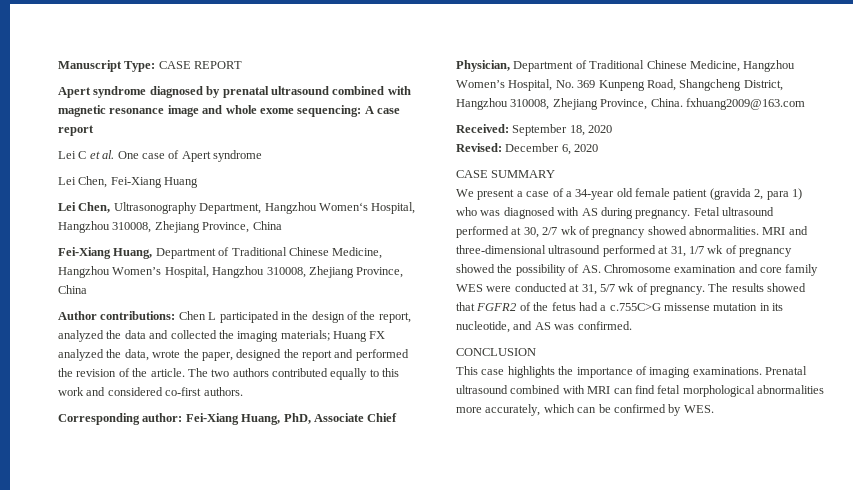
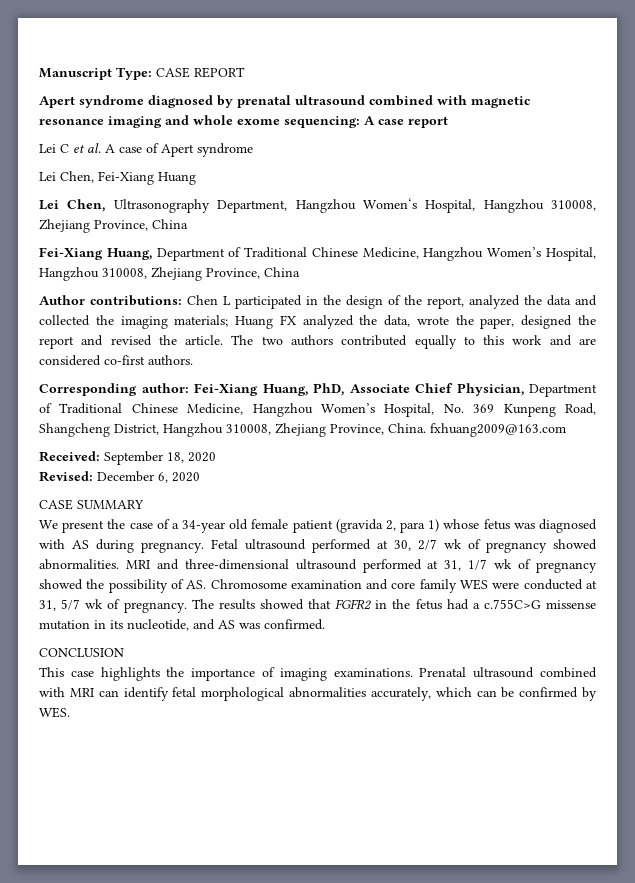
- Apert syndrome diagnosed by prenatal ultrasound combined with magnetic resonance image and whole exome sequencing: A case report
+ Apert syndrome diagnosed by prenatal ultrasound combined with magnetic resonance imaging and whole exome sequencing: A case report
- Lei C et al. One case of Apert syndrome
+ Lei C et al. A case of Apert syndrome
- Author contributions: Chen L participated in the design of the report, analyzed the data and collected the imaging materials; Huang FX analyzed the data, wrote the paper, designed the report and performed the revision of the article.
+ Author contributions: Chen L participated in the design of the report, analyzed the data and collected the imaging materials; Huang FX analyzed the data, wrote the paper, designed the report and revised the article.
- The two authors contributed equally to this work and considered co-first authors.
+ The two authors contributed equally to this work and are considered co-first authors.
- We present a case of a 34-year old female patient (gravida 2, para 1) who was diagnosed with AS during pregnancy.
+ We present the case of a 34-year old female patient (gravida 2, para 1) whose fetus was diagnosed with AS during pregnancy.
- The results showed that FGFR2 of the fetus had a c.755C>G missense mutation in its nucleotide, and AS was confirmed.
+ The results showed that FGFR2 in the fetus had a c.755C>G missense mutation in its nucleotide, and AS was confirmed.
- Prenatal ultrasound combined with MRI can find fetal morphological abnormalities more accurately, which can be confirmed by WES.
+ Prenatal ultrasound combined with MRI can identify fetal morphological abnormalities accurately, which can be confirmed by WES.

